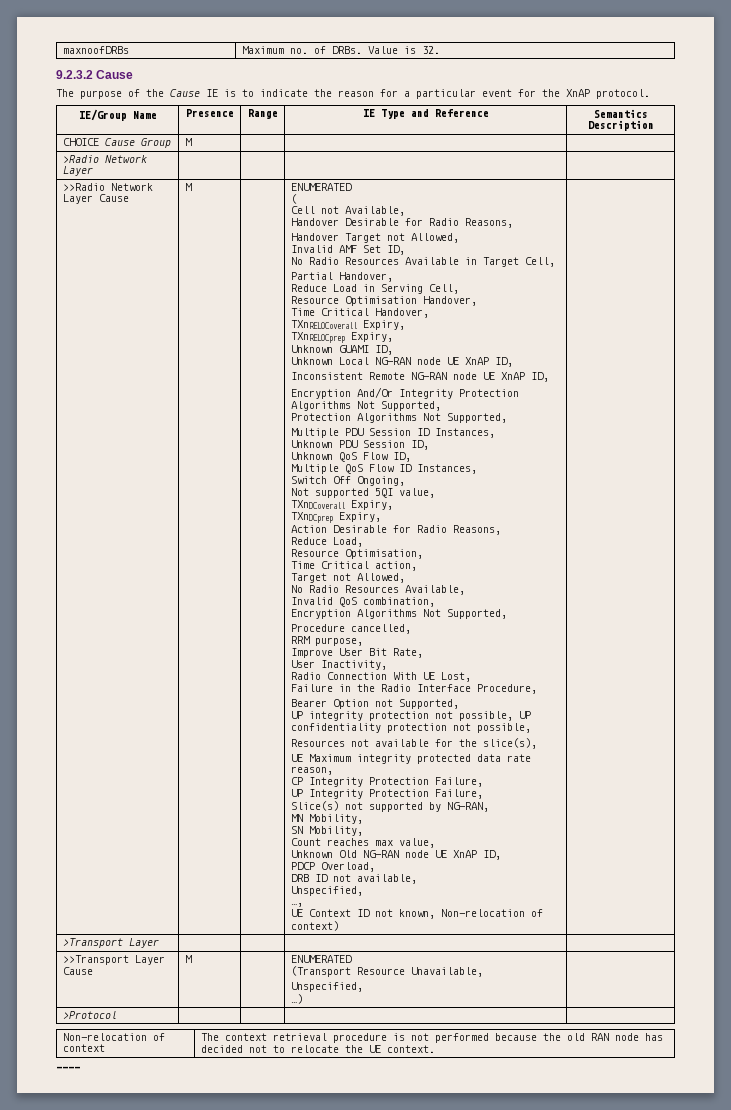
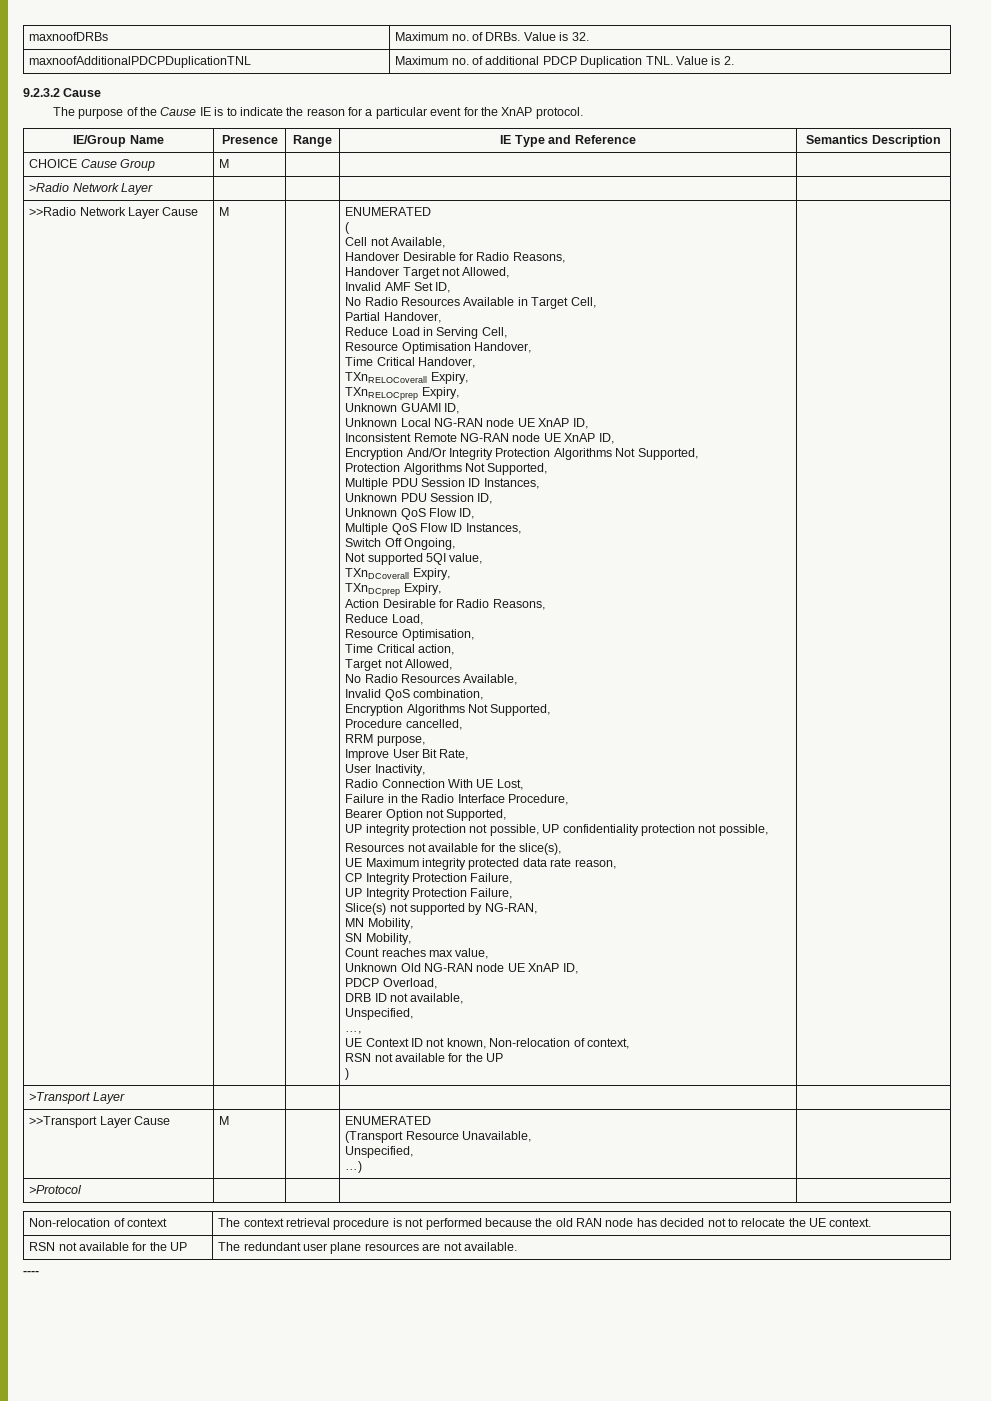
+ maxnoofAdditionalPDCPDuplicationTNL | Maximum no. of additional PDCP Duplication TNL. Value is 2.
- UE Context ID not known, Non-relocation of context)
+ UE Context ID not known, Non-relocation of context,
+ RSN not available for the UP
+ )
+ RSN not available for the UP | The redundant user plane resources are not available.

